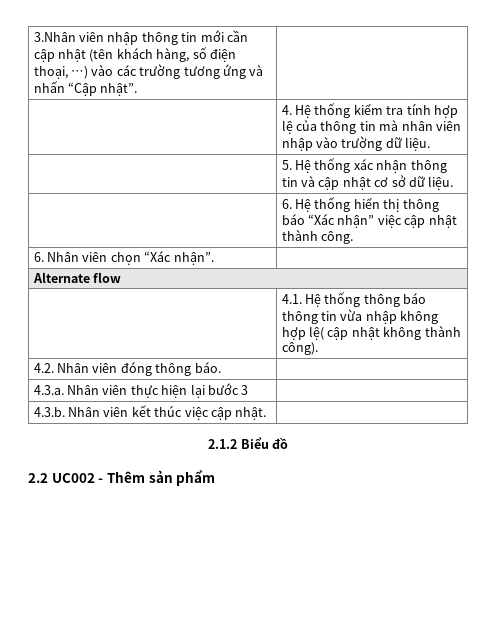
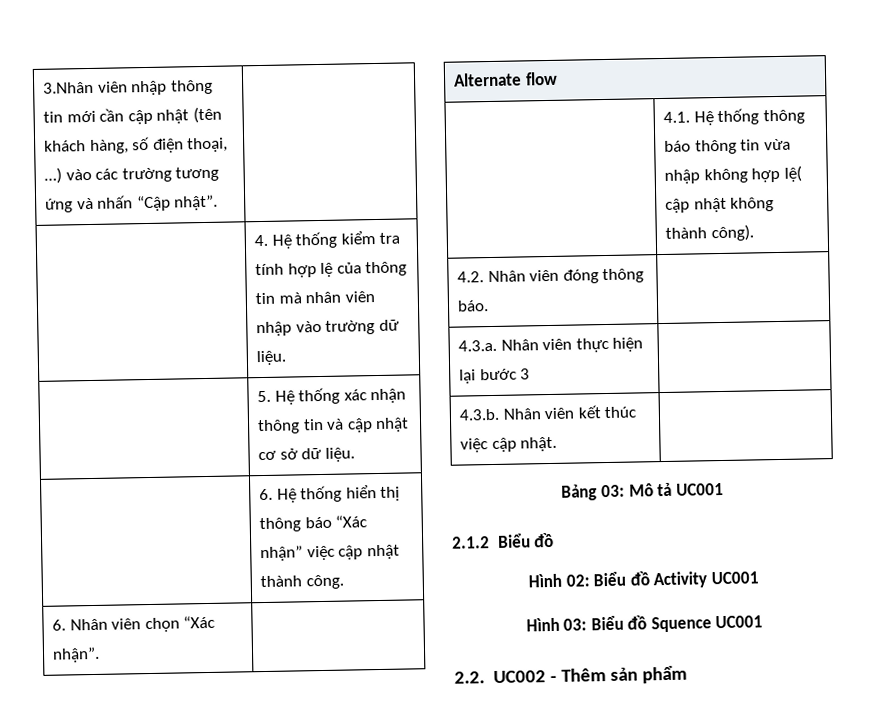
+ Bảng 03: Mô tả UC001
  2.1.2 Biểu đồ
- 2.2 UC002 - Thêm sản phẩm
+ Hình 02: Biểu đồ Activity UC001
+ Hình 03: Biểu đồ Squence UC001
+ 2.2. UC002 - Thêm sản phẩm

